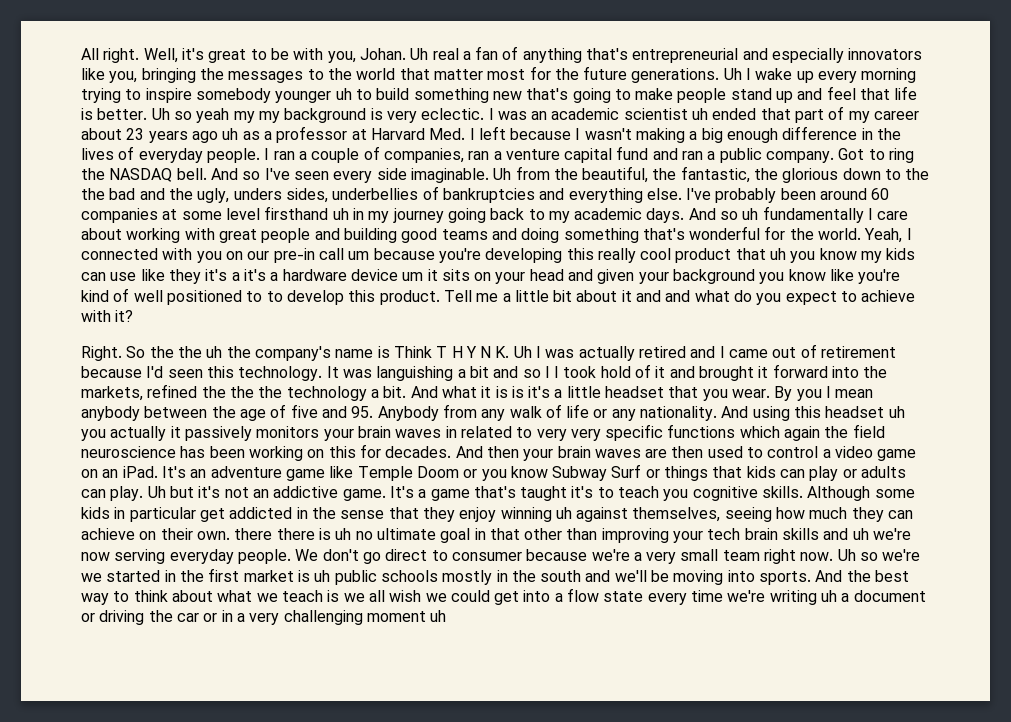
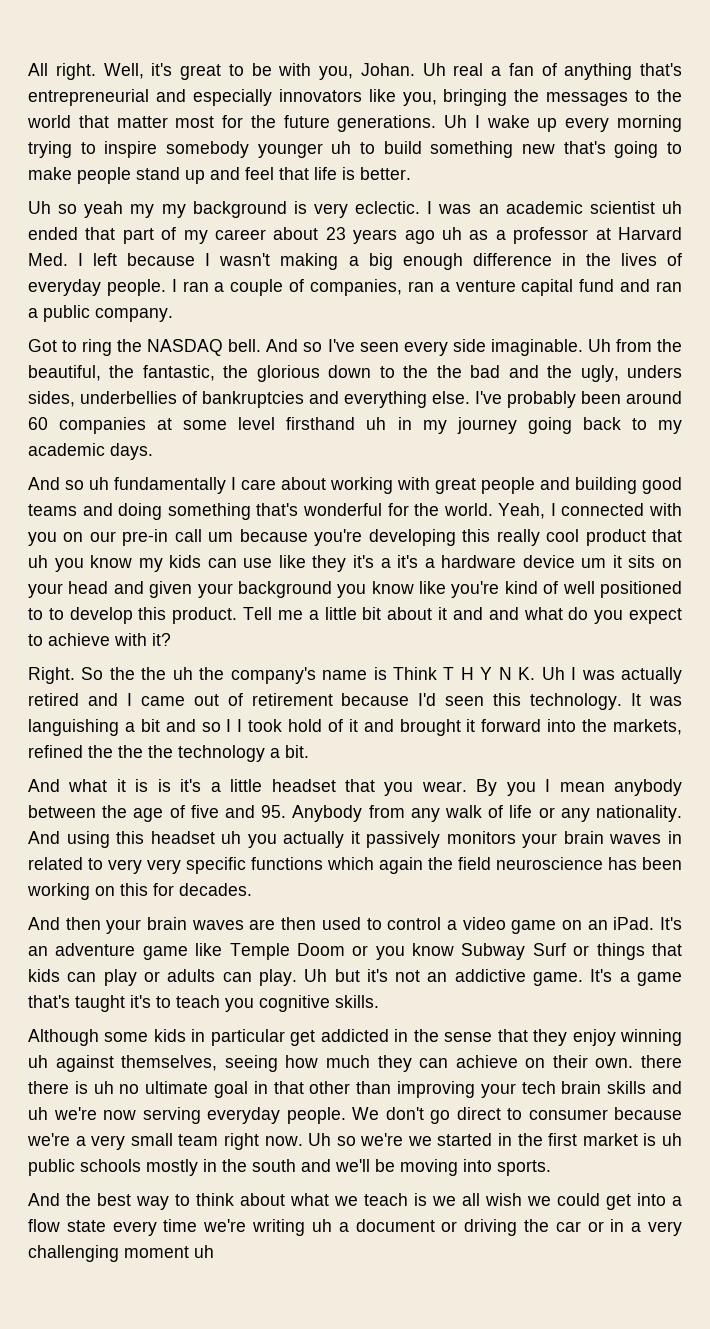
- Uh I wake up every morning trying to inspire somebody younger uh to build something new that's going to make people stand up and feel that life is better. Uh so yeah my my background is very eclectic.
+ Uh I wake up every morning trying to inspire somebody younger uh to build something new that's going to make people stand up and feel that life is better.
+ Uh so yeah my my background is very eclectic.
- I ran a couple of companies, ran a venture capital fund and ran a public company. Got to ring the NASDAQ bell.
+ I ran a couple of companies, ran a venture capital fund and ran a public company.
+ Got to ring the NASDAQ bell.
- I've probably been around 60 companies at some level firsthand uh in my journey going back to my academic days. And so uh fundamentally I care about working with great people and building good teams and doing something that's wonderful for the world.
+ I've probably been around 60 companies at some level firsthand uh in my journey going back to my academic days.
+ And so uh fundamentally I care about working with great people and building good teams and doing something that's wonderful for the world.
- It was languishing a bit and so I I took hold of it and brought it forward into the markets, refined the the the technology a bit. And what it is is it's a little headset that you wear.
+ It was languishing a bit and so I I took hold of it and brought it forward into the markets, refined the the the technology a bit.
+ And what it is is it's a little headset that you wear.
- And using this headset uh you actually it passively monitors your brain waves in related to very very specific functions which again the field neuroscience has been working on this for decades. And then your brain waves are then used to control a video game on an iPad.
+ And using this headset uh you actually it passively monitors your brain waves in related to very very specific functions which again the field neuroscience has been working on this for decades.
+ And then your brain waves are then used to control a video game on an iPad.
- It's a game that's taught it's to teach you cognitive skills. Although some kids in particular get addicted in the sense that they enjoy winning uh against themselves, seeing how much they can achieve on their own. there there is uh no ultimate goal in that other than improving your tech brain skills and uh we're now serving everyday people.
+ It's a game that's taught it's to teach you cognitive skills.
+ Although some kids in particular get addicted in the sense that they enjoy winning uh against themselves, seeing how much they can achieve on their own. there there is uh no ultimate goal in that other than improving your tech brain skills and uh we're now serving everyday people.
- Uh so we're we started in the first market is uh public schools mostly in the south and we'll be moving into sports. And the best way to think about what we teach is we all wish we could get into a flow state every time we're writing uh a document or driving the car or in a very challenging moment uh
+ Uh so we're we started in the first market is uh public schools mostly in the south and we'll be moving into sports.
+ And the best way to think about what we teach is we all wish we could get into a flow state every time we're writing uh a document or driving the car or in a very challenging moment uh

